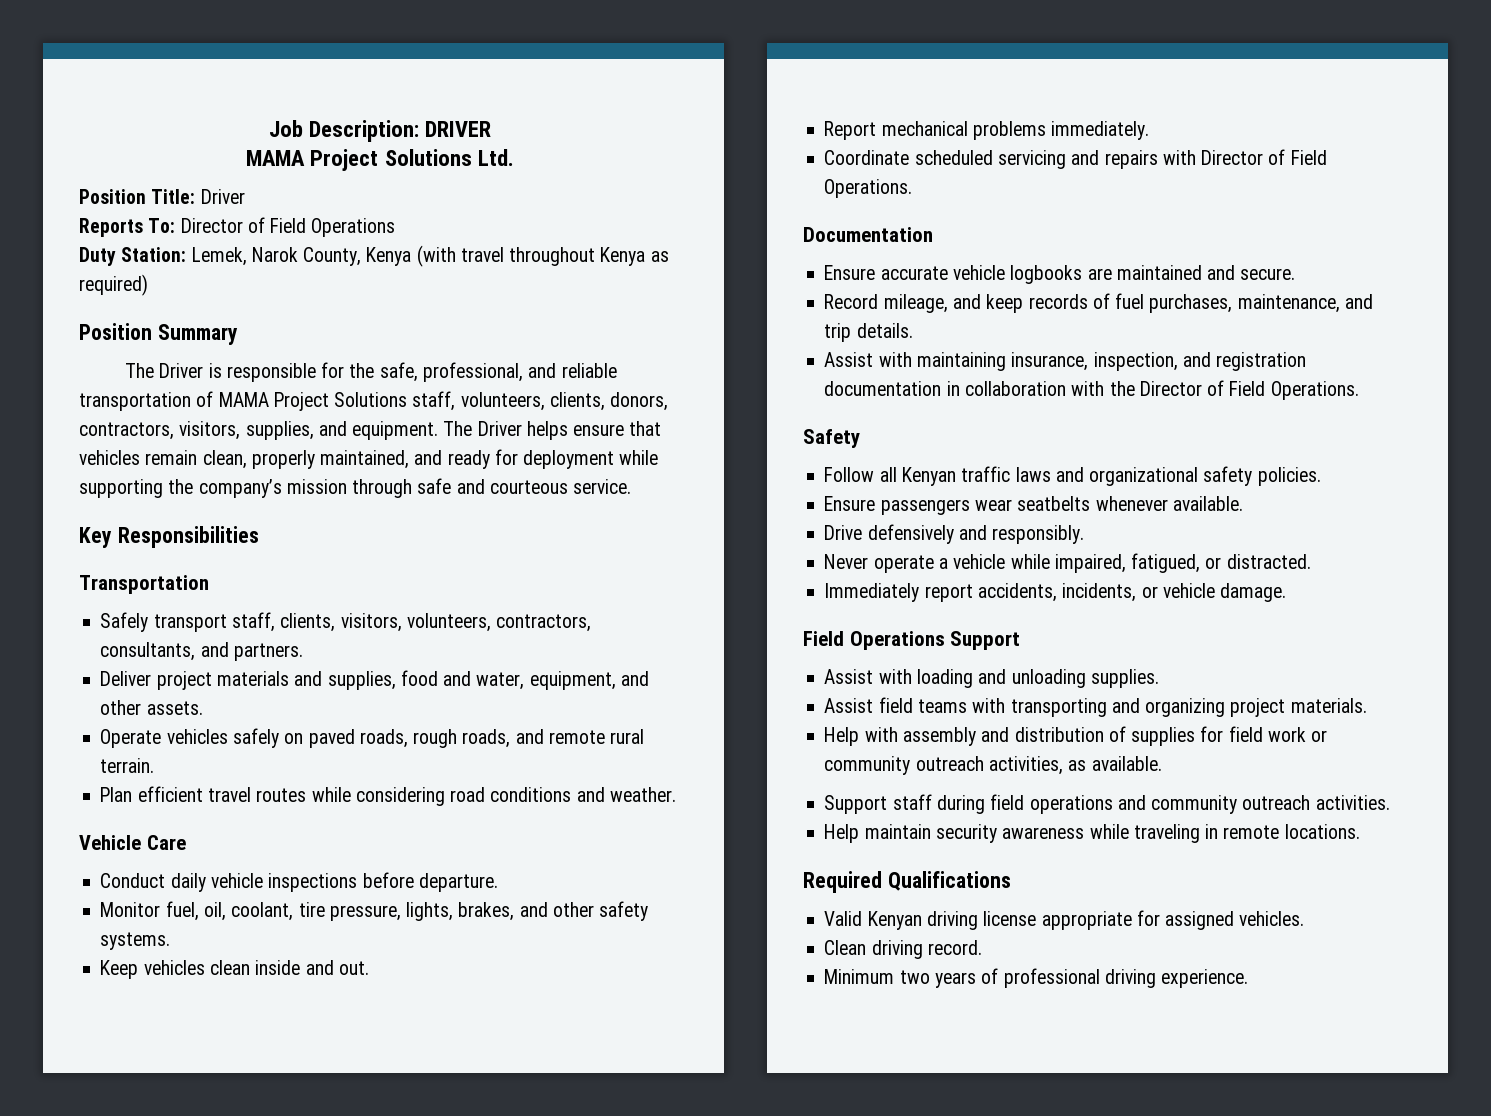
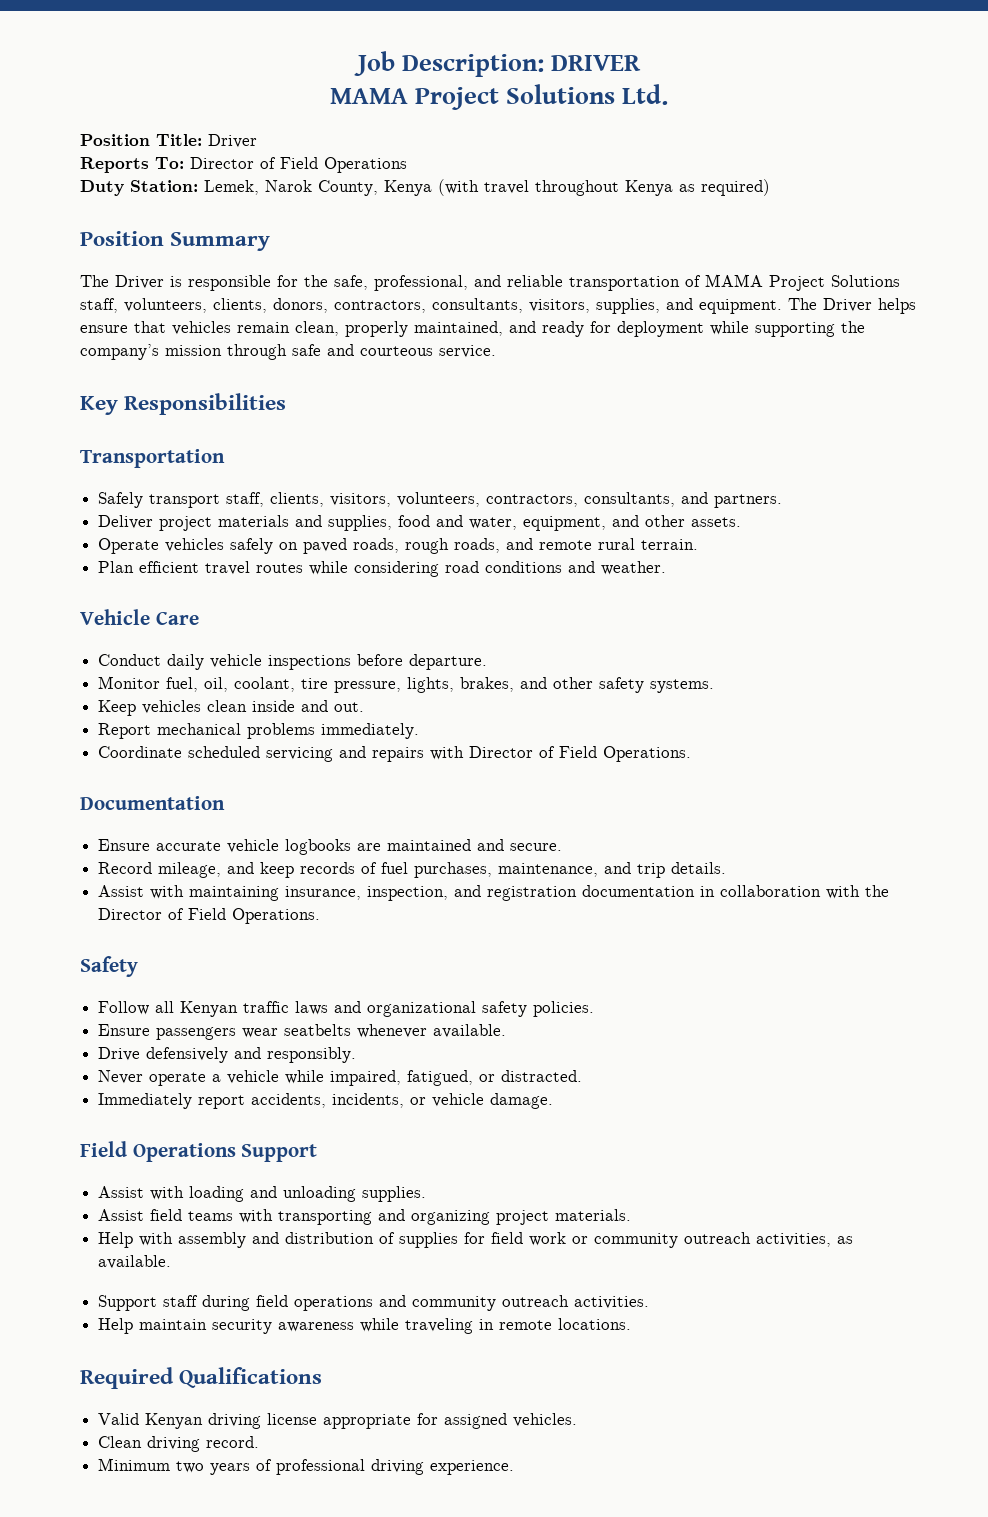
- The Driver is responsible for the safe, professional, and reliable transportation of MAMA Project Solutions staff, volunteers, clients, donors, contractors, visitors, supplies, and equipment.
+ The Driver is responsible for the safe, professional, and reliable transportation of MAMA Project Solutions staff, volunteers, clients, donors, contractors, consultants, visitors, supplies, and equipment.

